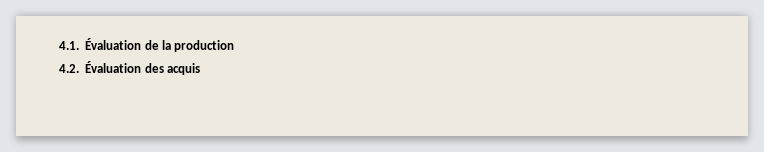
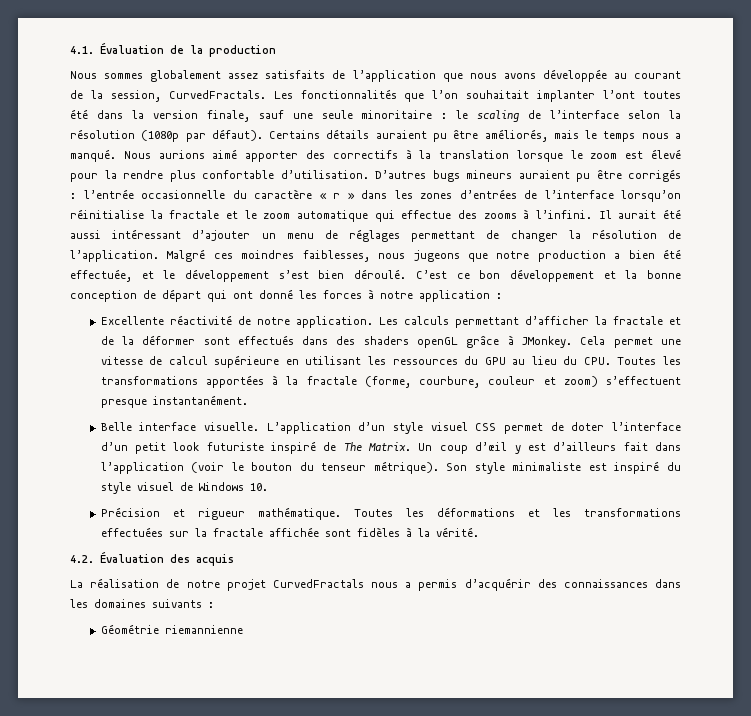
+ Nous sommes globalement assez satisfaits de l’application que nous avons développée au courant de la session, CurvedFractals. Les fonctionnalités que l’on souhaitait implanter l’ont toutes été dans la version finale, sauf une seule minoritaire : le scaling de l’interface selon la résolution (1080p par défaut). Certains détails auraient pu être améliorés, mais le temps nous a manqué. Nous aurions aimé apporter des correctifs à la translation lorsque le zoom est élevé pour la rendre plus confortable d’utilisation. D’autres bugs mineurs auraient pu être corrigés : l’entrée occasionnelle du caractère « r » dans les zones d’entrées de l’interface lorsqu’on réinitialise la fractale et le zoom automatique qui effectue des zooms à l’infini. Il aurait été aussi intéressant d’ajouter un menu de réglages permettant de changer la résolution de l’application. Malgré ces moindres faiblesses, nous jugeons que notre production a bien été effectuée, et le développement s’est bien déroulé. C’est ce bon développement et la bonne conception de départ qui ont donné les forces à notre application :
+ Excellente réactivité de notre application. Les calculs permettant d’afficher la fractale et de la déformer sont effectués dans des shaders openGL grâce à JMonkey. Cela permet une vitesse de calcul supérieure en utilisant les ressources du GPU au lieu du CPU. Toutes les transformations apportées à la fractale (forme, courbure, couleur et zoom) s’effectuent presque instantanément.
+ Belle interface visuelle. L’application d’un style visuel CSS permet de doter l’interface d’un petit look futuriste inspiré de The Matrix. Un coup d’œil y est d’ailleurs fait dans l’application (voir le bouton du tenseur métrique). Son style minimaliste est inspiré du style visuel de Windows 10.
+ Précision et rigueur mathématique. Toutes les déformations et les transformations effectuées sur la fractale affichée sont fidèles à la vérité.
  4.2. Évaluation des acquis
+ La réalisation de notre projet CurvedFractals nous a permis d’acquérir des connaissances dans les domaines suivants :
+ Géométrie riemannienne

